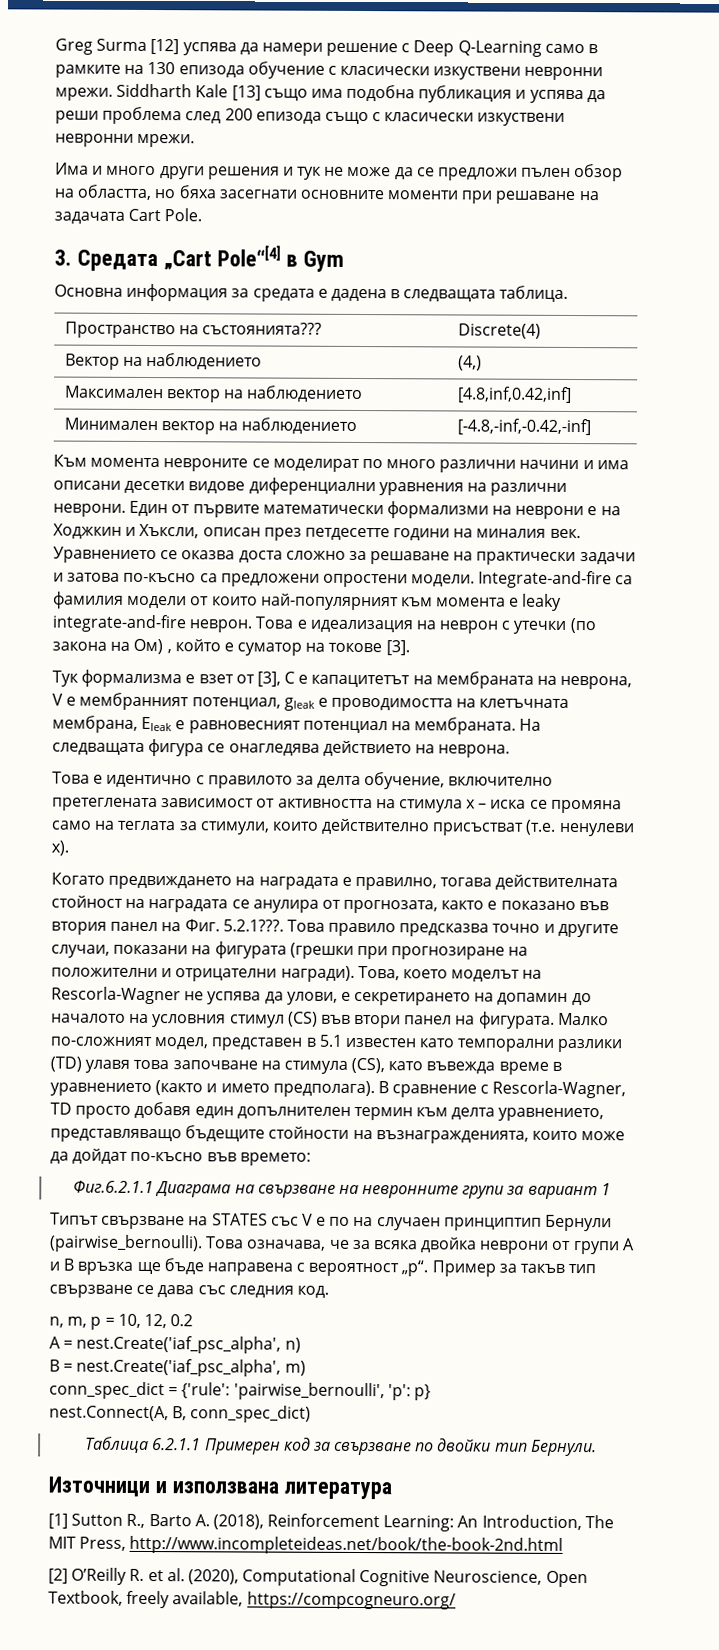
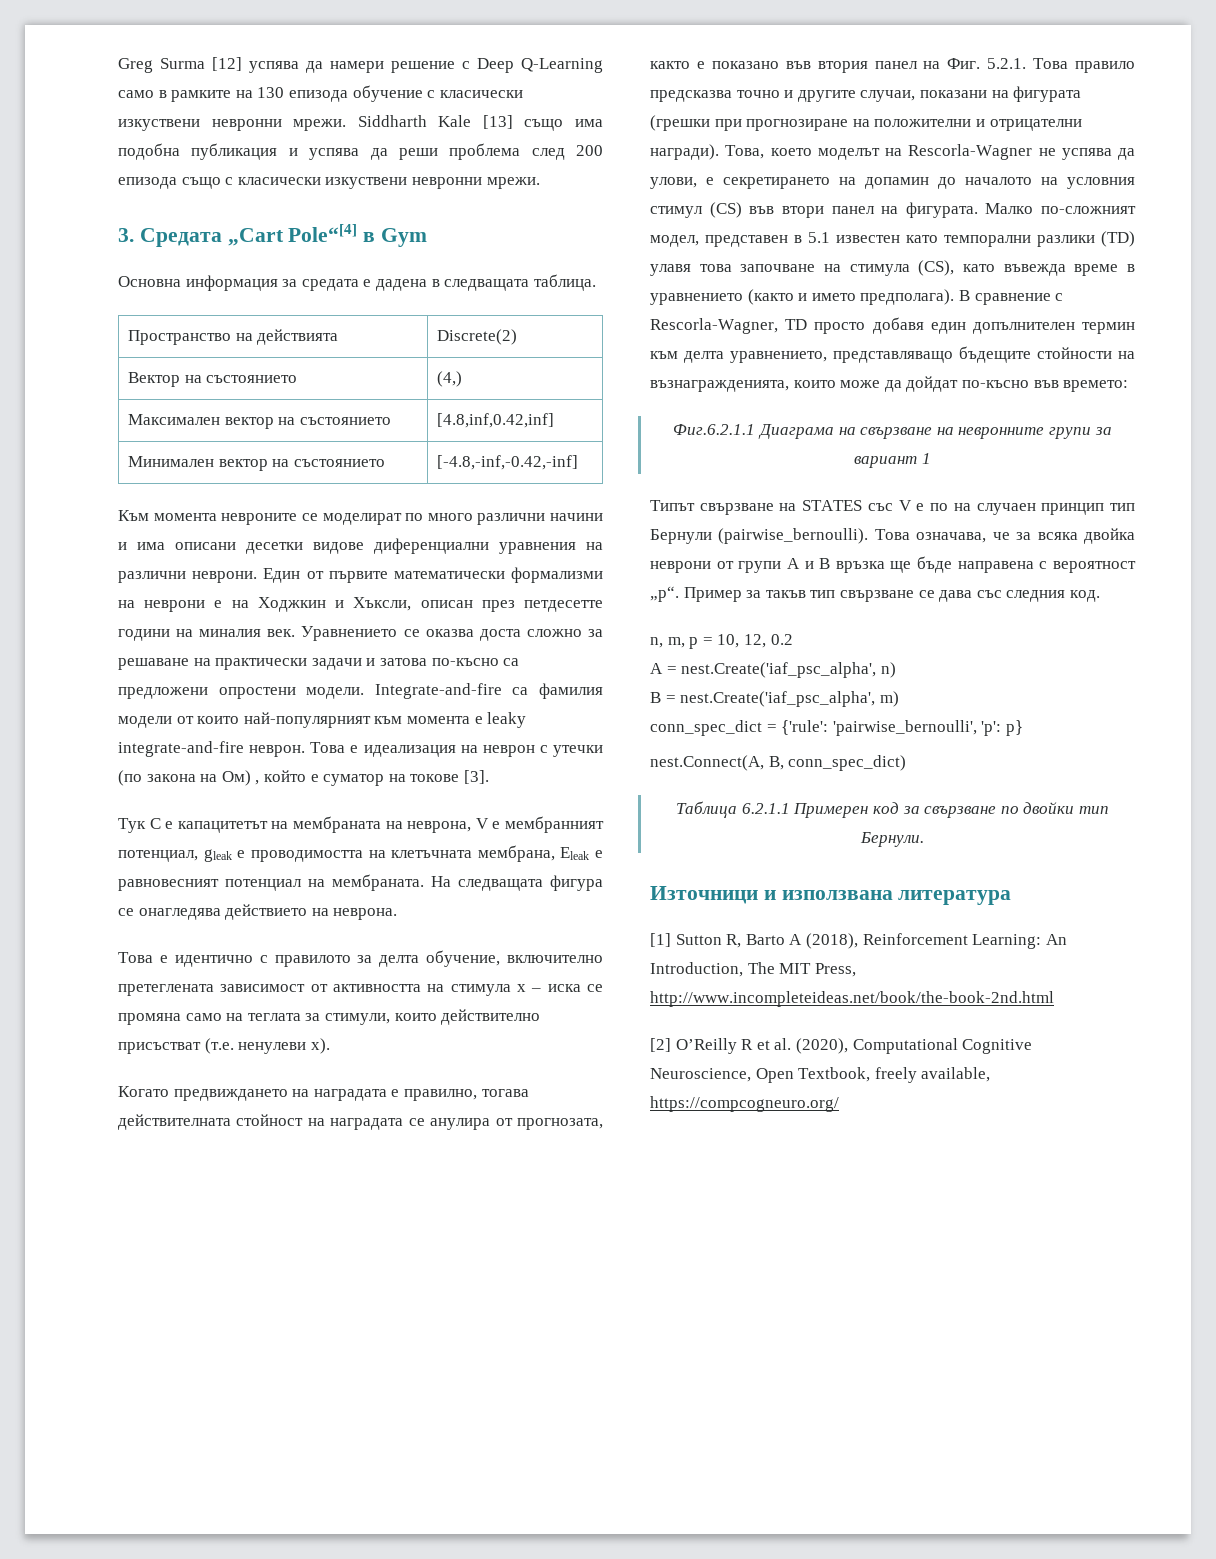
- Има и много други решения и тук не може да се предложи пълен обзор на областта, но бяха засегнати основните моменти при решаване на задачата Cart Pole.
- Пространство на състоянията??? | Discrete(4)
+ Пространство на действията | Discrete(2)
- Вектор на наблюдението | (4,)
+ Вектор на състоянието | (4,)
- Максимален вектор на наблюдението | [4.8,inf,0.42,inf]
+ Максимален вектор на състоянието | [4.8,inf,0.42,inf]
- Минимален вектор на наблюдението | [-4.8,-inf,-0.42,-inf]
+ Минимален вектор на състоянието | [-4.8,-inf,-0.42,-inf]
- Тук формализма е взет от [3], C е капацитетът на мембраната на неврона, V е мембранният потенциал, gleak e проводимостта на клетъчната мембрана, Eleak e равновесният потенциал на мембраната.
+ Тук C е капацитетът на мембраната на неврона, V е мембранният потенциал, gleak e проводимостта на клетъчната мембрана, Eleak e равновесният потенциал на мембраната.
- Когато предвиждането на наградата е правилно, тогава действителната стойност на наградата се анулира от прогнозата, както е показано във втория панел на Фиг. 5.2.1???. Това правило предсказва точно и другите случаи, показани на фигурата (грешки при прогнозиране на положителни и отрицателни награди).
+ Когато предвиждането на наградата е правилно, тогава действителната стойност на наградата се анулира от прогнозата, както е показано във втория панел на Фиг. 5.2.1. Това правило предсказва точно и другите случаи, показани на фигурата (грешки при прогнозиране на положителни и отрицателни награди).
- Типът свързване на STATES със V е по на случаен принциптип Бернули (pairwise_bernoulli).
+ Типът свързване на STATES със V е по на случаен принцип тип Бернули (pairwise_bernoulli).
- [1] Sutton R., Barto A. (2018), Reinforcement Learning: An Introduction, The MIT Press, http://www.incompleteideas.net/book/the-book-2nd.html
+ [1] Sutton R, Barto A (2018), Reinforcement Learning: An Introduction, The MIT Press, http://www.incompleteideas.net/book/the-book-2nd.html
- [2] O’Reilly R. et al. (2020), Computational Cognitive Neuroscience, Open Textbook, freely available, https://compcogneuro.org/
+ [2] O’Reilly R et al. (2020), Computational Cognitive Neuroscience, Open Textbook, freely available, https://compcogneuro.org/

